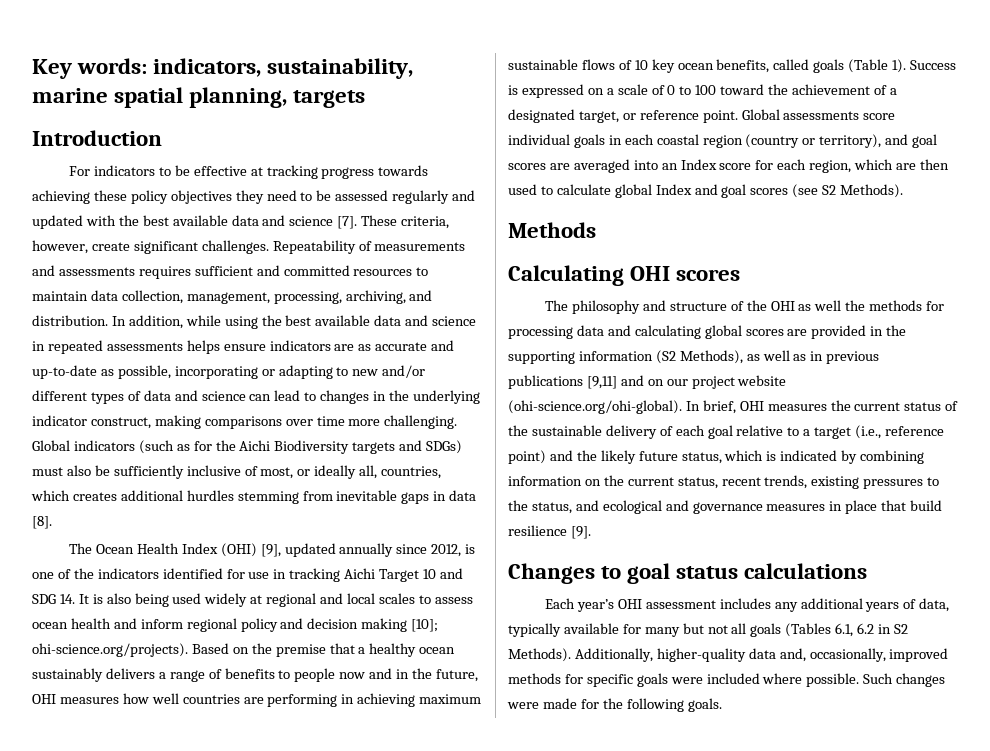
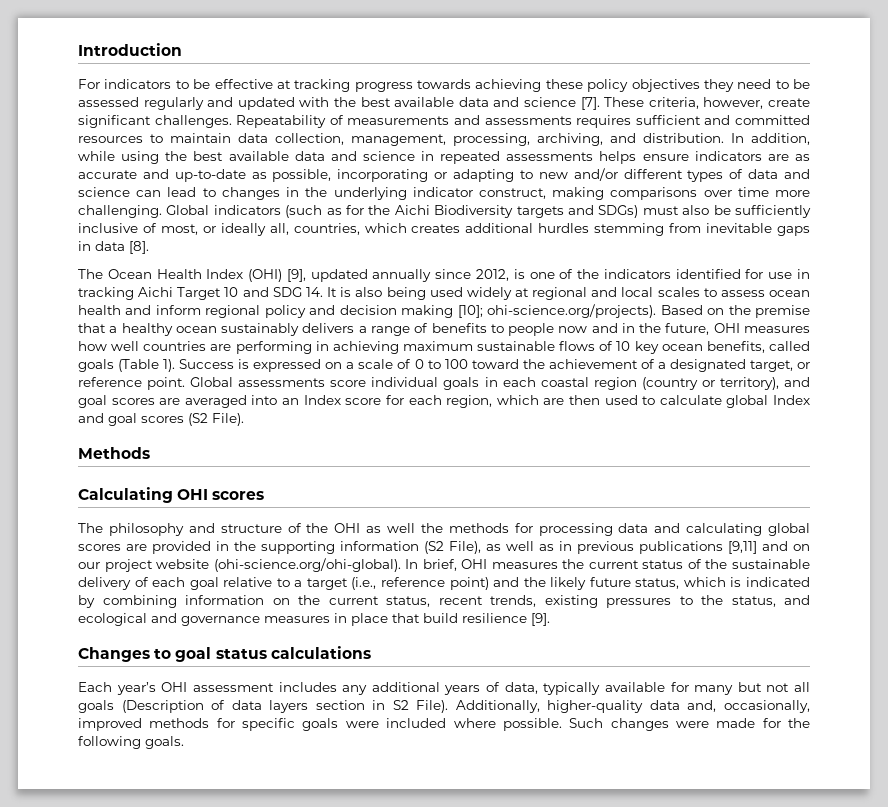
- Key words: indicators, sustainability, marine spatial planning, targets
- Global assessments score individual goals in each coastal region (country or territory), and goal scores are averaged into an Index score for each region, which are then used to calculate global Index and goal scores (see S2 Methods).
+ Global assessments score individual goals in each coastal region (country or territory), and goal scores are averaged into an Index score for each region, which are then used to calculate global Index and goal scores (S2 File).
- The philosophy and structure of the OHI as well the methods for processing data and calculating global scores are provided in the supporting information (S2 Methods), as well as in previous publications [9,11] and on our project website (ohi-science.org/ohi-global). In brief, OHI measures the current status of the sustainable delivery of each goal relative to a target (i.e., reference point) and the likely future status, which is indicated by combining information on the current status, recent trends, existing pressures to the status, and ecological and governance measures in place that build resilience [9].
+ The philosophy and structure of the OHI as well the methods for processing data and calculating global scores are provided in the supporting information (S2 File), as well as in previous publications [9,11] and on our project website (ohi-science.org/ohi-global). In brief, OHI measures the current status of the sustainable delivery of each goal relative to a target (i.e., reference point) and the likely future status, which is indicated by combining information on the current status, recent trends, existing pressures to the status, and ecological and governance measures in place that build resilience [9].
- Each year’s OHI assessment includes any additional years of data, typically available for many but not all goals (Tables 6.1, 6.2 in S2 Methods).
+ Each year’s OHI assessment includes any additional years of data, typically available for many but not all goals (Description of data layers section in S2 File).

